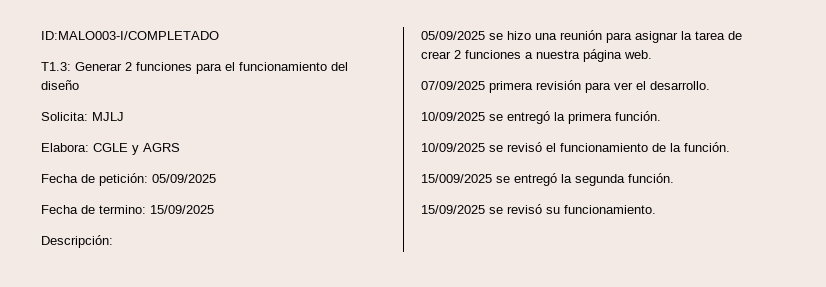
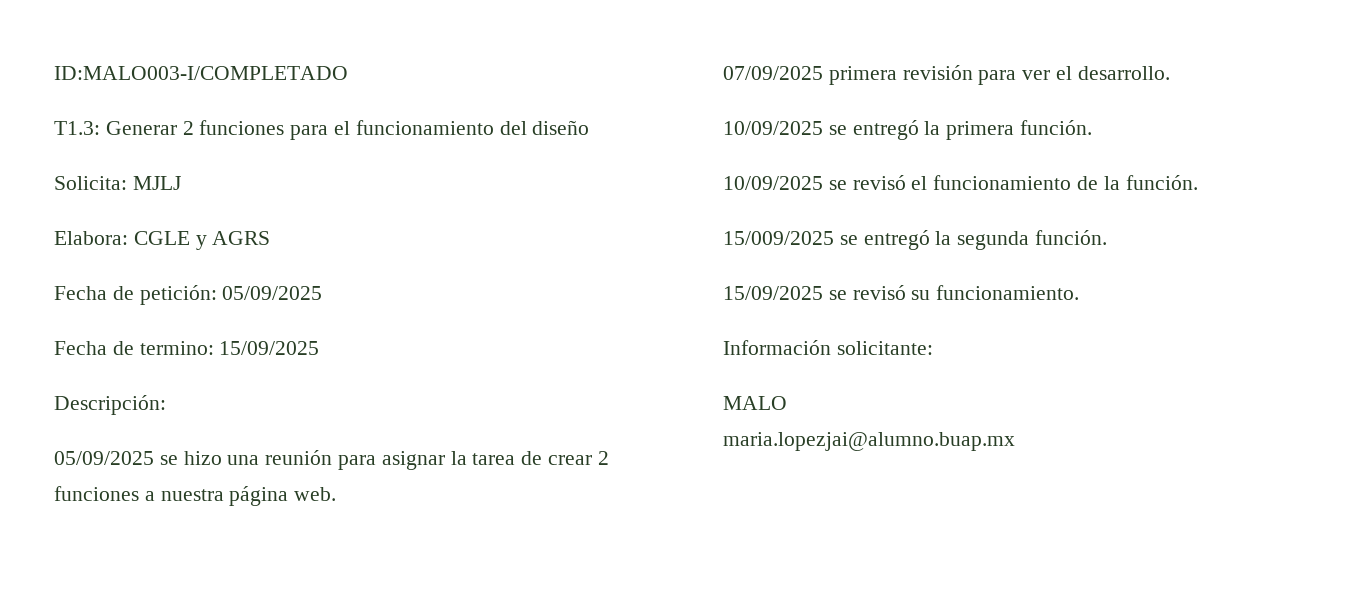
+ Información solicitante:
+ MALO
+ maria.lopezjai@alumno.buap.mx

